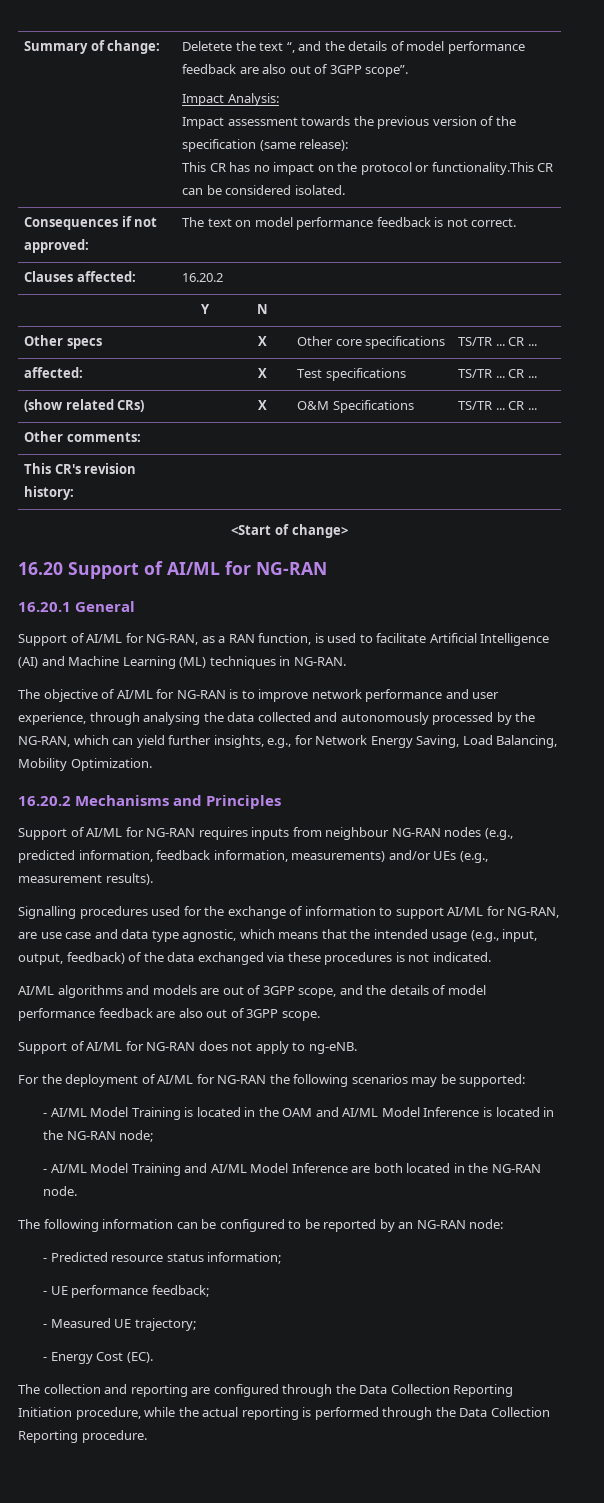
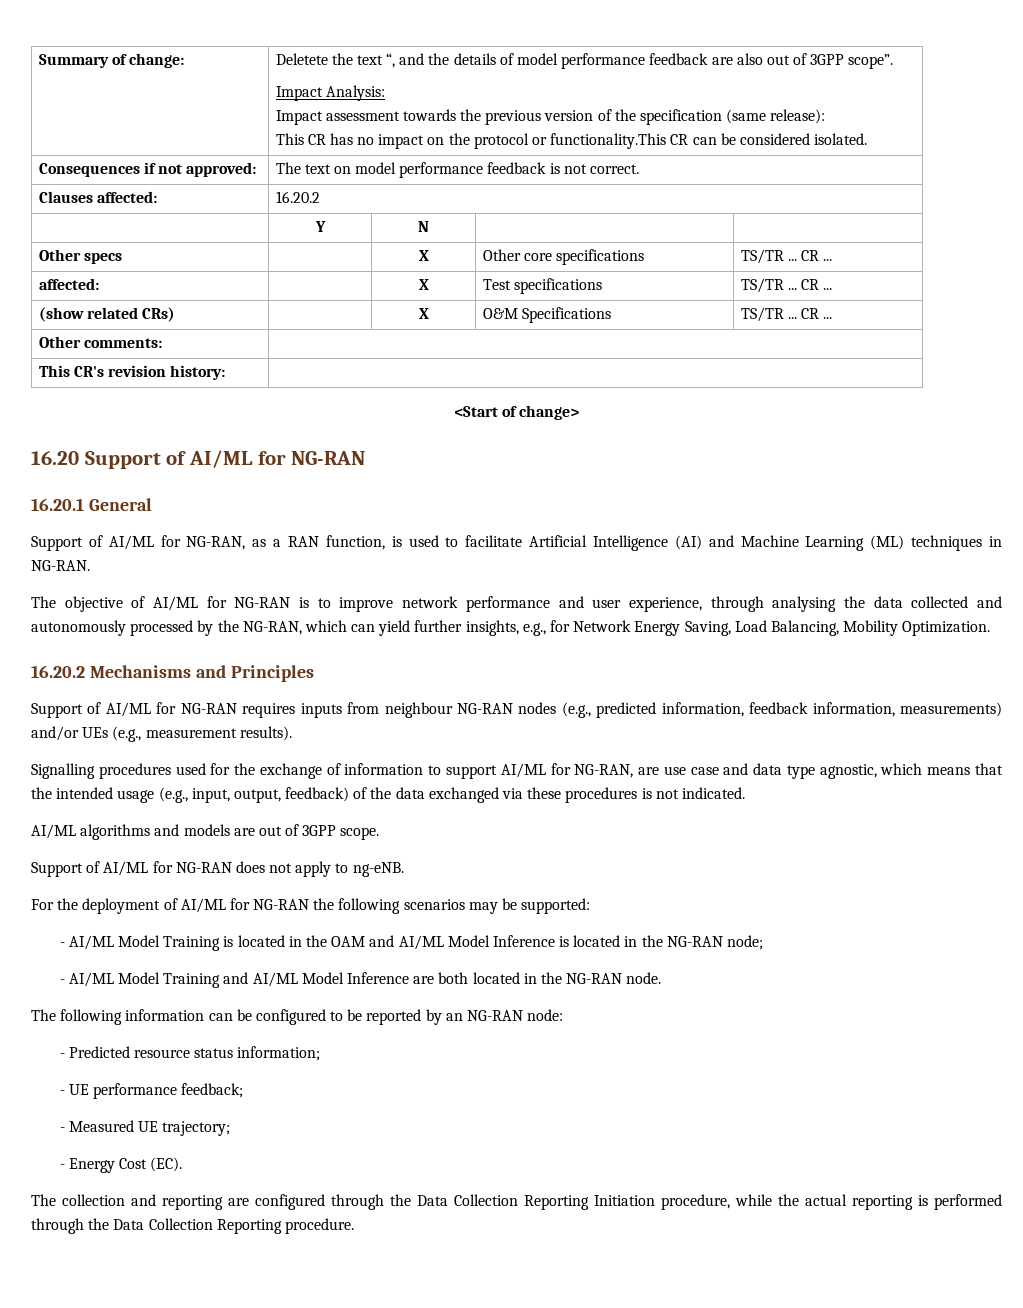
- AI/ML algorithms and models are out of 3GPP scope, and the details of model performance feedback are also out of 3GPP scope.
+ AI/ML algorithms and models are out of 3GPP scope.

